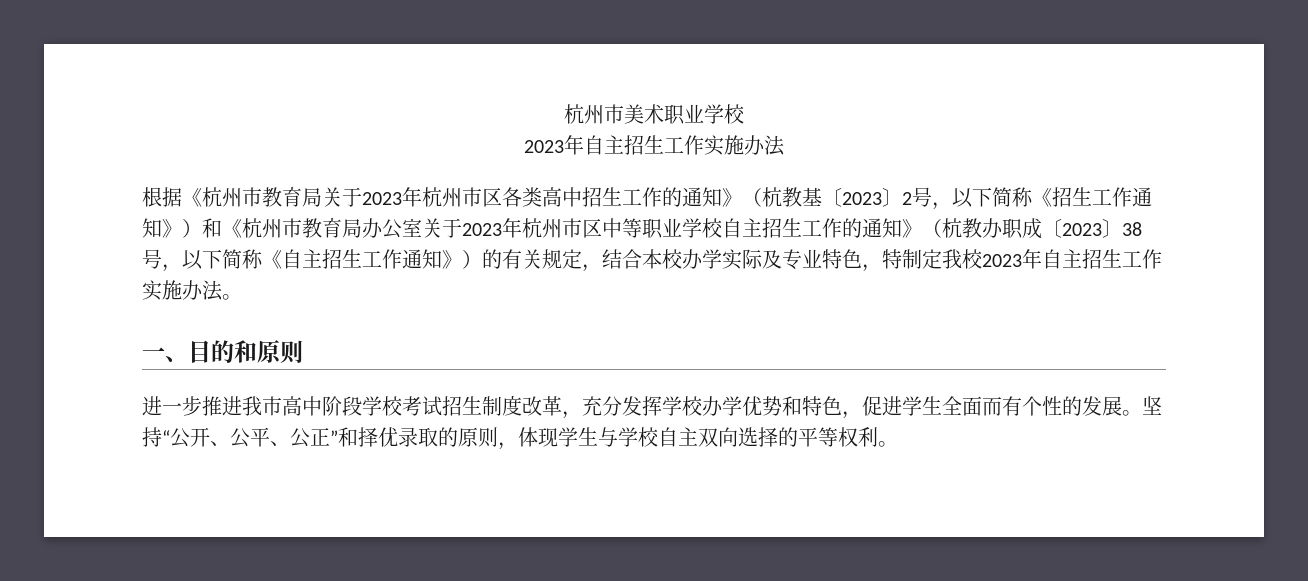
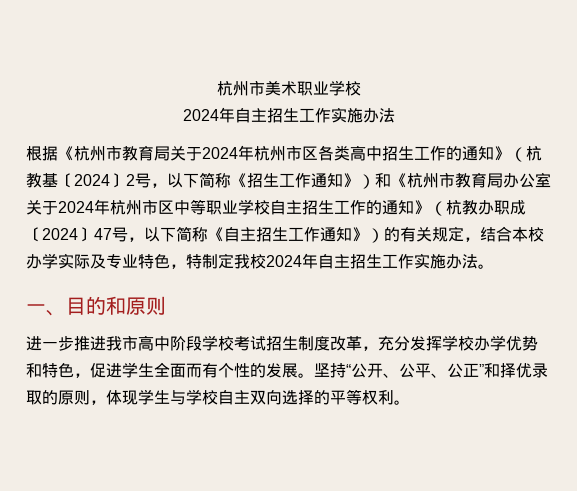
  杭州市美术职业学校
- 2023年自主招生工作实施办法
+ 2024年自主招生工作实施办法
- 根据《杭州市教育局关于2023年杭州市区各类高中招生工作的通知》（杭教基〔2023〕2号，以下简称《招生工作通知》）和《杭州市教育局办公室关于2023年杭州市区中等职业学校自主招生工作的通知》（杭教办职成〔2023〕38号，以下简称《自主招生工作通知》）的有关规定，结合本校办学实际及专业特色，特制定我校2023年自主招生工作实施办法。
+ 根据《杭州市教育局关于2024年杭州市区各类高中招生工作的通知》（杭教基〔2024〕2号，以下简称《招生工作通知》）和《杭州市教育局办公室关于2024年杭州市区中等职业学校自主招生工作的通知》（杭教办职成〔2024〕47号，以下简称《自主招生工作通知》）的有关规定，结合本校办学实际及专业特色，特制定我校2024年自主招生工作实施办法。

